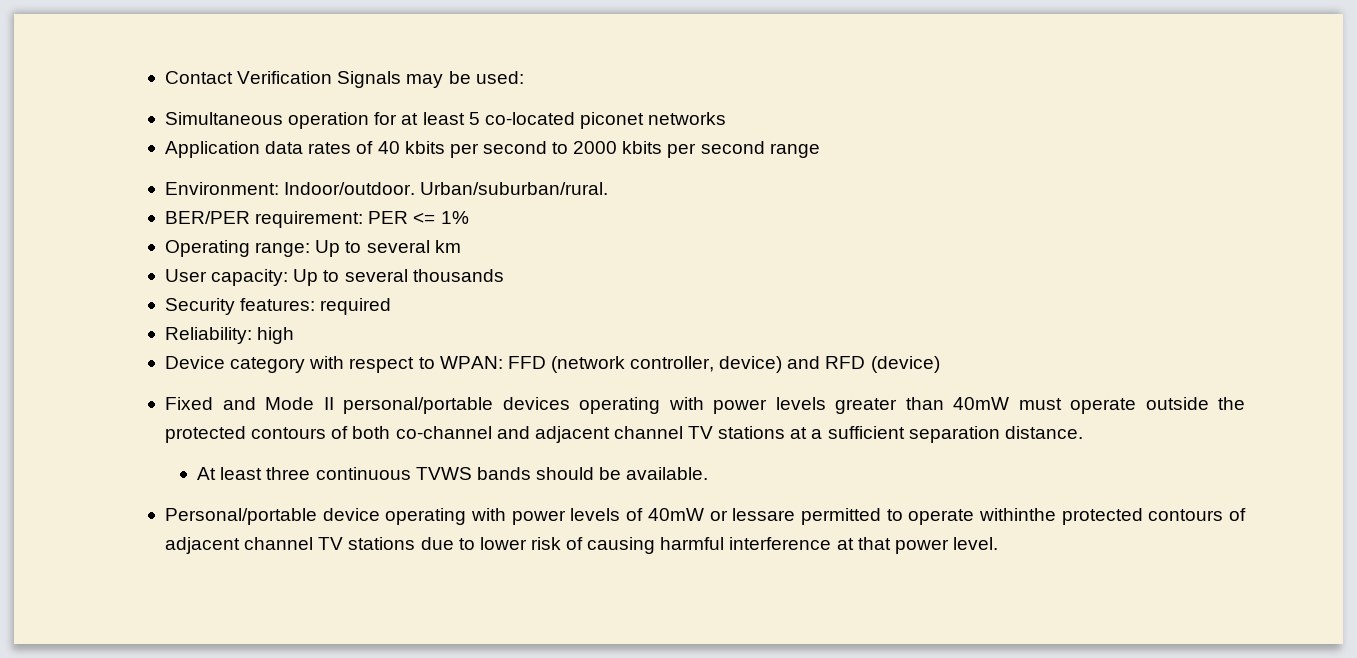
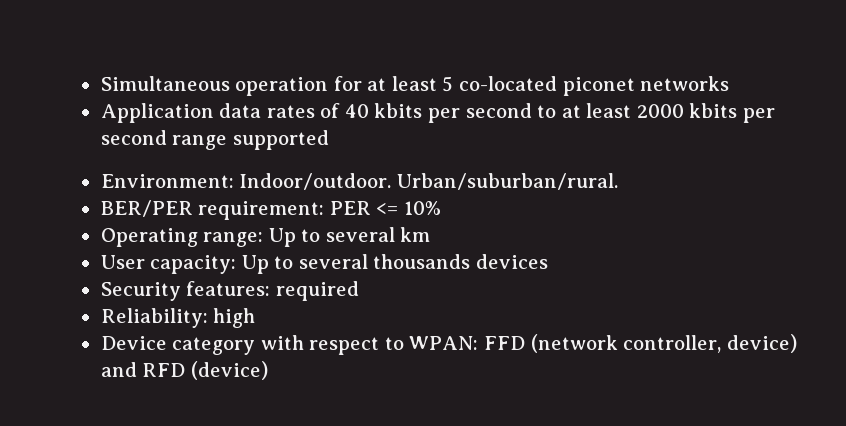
- Contact Verification Signals may be used:
- Application data rates of 40 kbits per second to 2000 kbits per second range
+ Application data rates of 40 kbits per second to at least 2000 kbits per second range supported
- BER/PER requirement: PER <= 1%
+ BER/PER requirement: PER <= 10%
- User capacity: Up to several thousands
+ User capacity: Up to several thousands devices
- Fixed and Mode II personal/portable devices operating with power levels greater than 40mW must operate outside the protected contours of both co-channel and adjacent channel TV stations at a sufficient separation distance.
- At least three continuous TVWS bands should be available.
- Personal/portable device operating with power levels of 40mW or lessare permitted to operate withinthe protected contours of adjacent channel TV stations due to lower risk of causing harmful interference at that power level.

